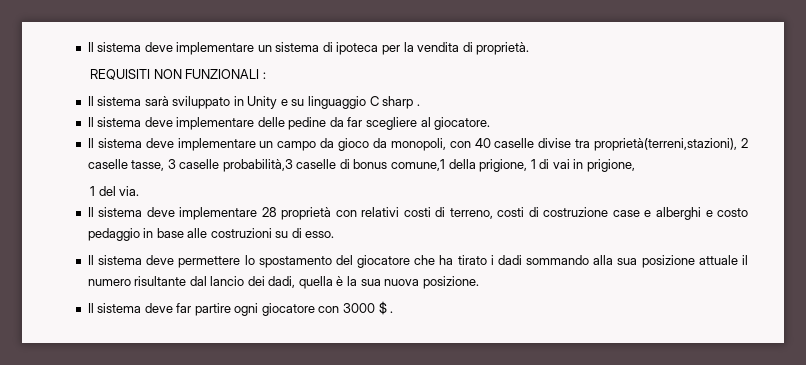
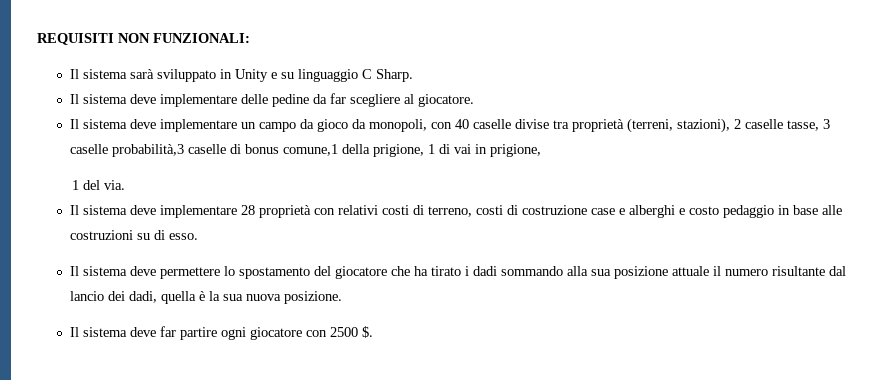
- Il sistema deve implementare un sistema di ipoteca per la vendita di proprietà.
- REQUISITI NON FUNZIONALI :
+ REQUISITI NON FUNZIONALI:
- Il sistema sarà sviluppato in Unity e su linguaggio C sharp .
+ Il sistema sarà sviluppato in Unity e su linguaggio C Sharp.
- Il sistema deve implementare un campo da gioco da monopoli, con 40 caselle divise tra proprietà(terreni,stazioni), 2 caselle tasse, 3 caselle probabilità,3 caselle di bonus comune,1 della prigione, 1 di vai in prigione,
+ Il sistema deve implementare un campo da gioco da monopoli, con 40 caselle divise tra proprietà (terreni, stazioni), 2 caselle tasse, 3 caselle probabilità,3 caselle di bonus comune,1 della prigione, 1 di vai in prigione,
- Il sistema deve far partire ogni giocatore con 3000 $ .
+ Il sistema deve far partire ogni giocatore con 2500 $.

